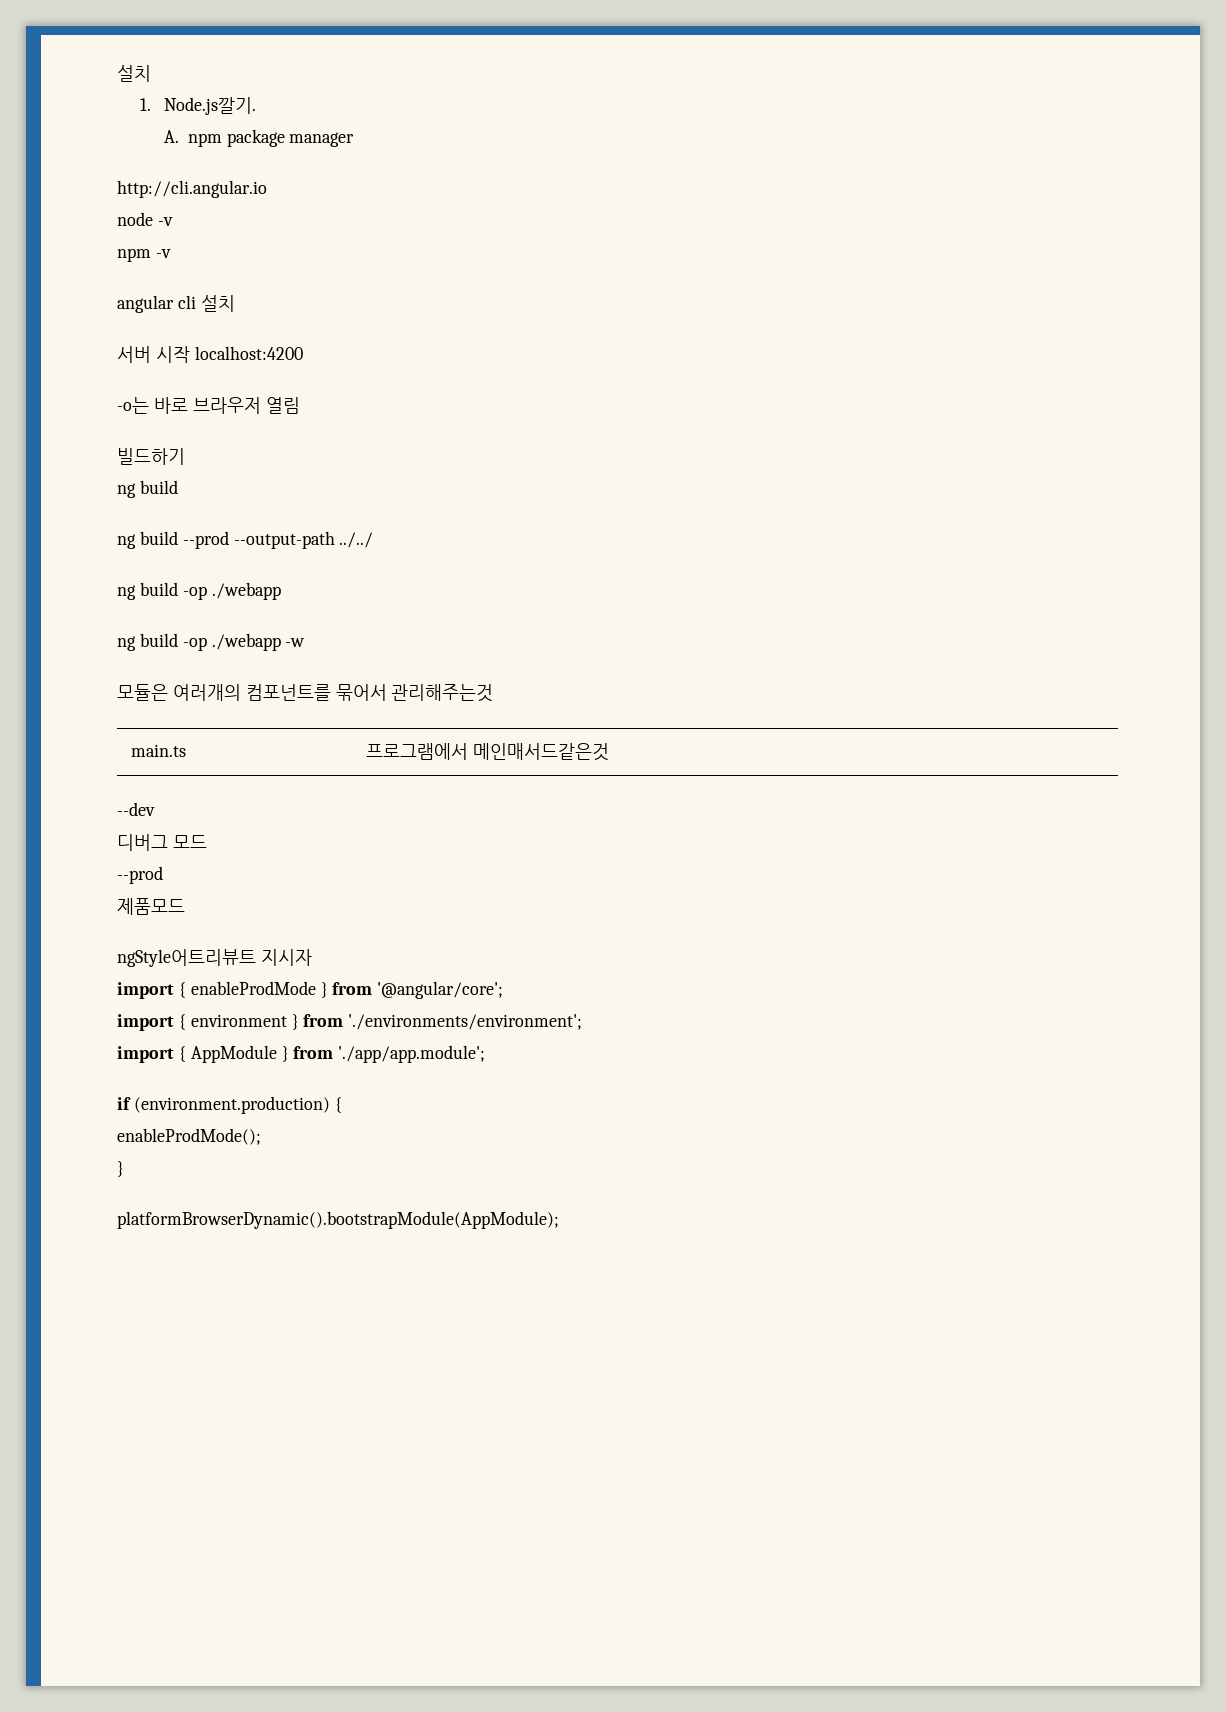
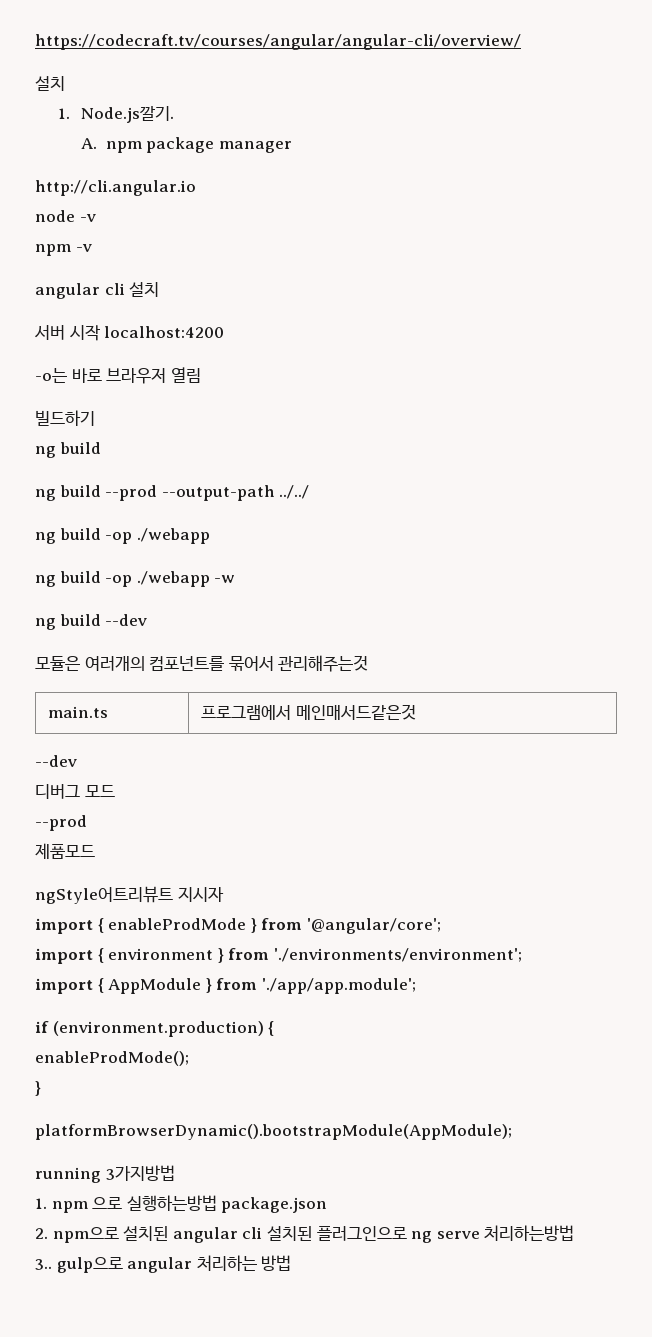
+ https://codecraft.tv/courses/angular/angular-cli/overview/
+ ng build --dev
+ running 3가지방법
+ 1. npm 으로 실행하는방법 package.json
+ 2. npm으로 설치된 angular cli 설치된 플러그인으로 ng serve 처리하는방법
+ 3.. gulp으로 angular 처리하는 방법

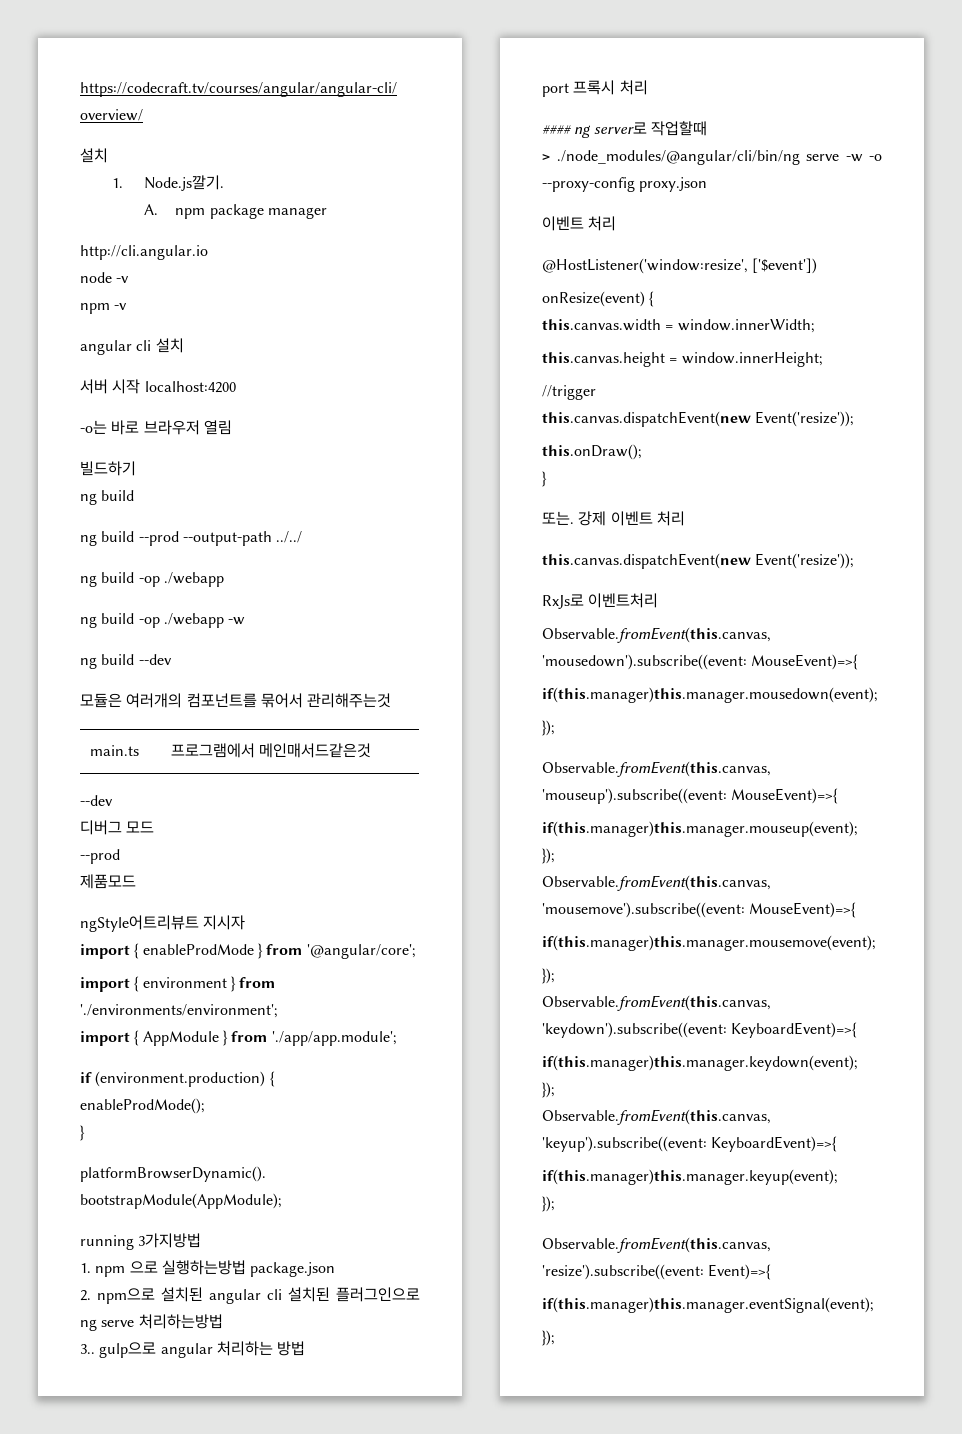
+ port 프록시 처리
+ #### ng server로 작업할때
+ > ./node_modules/@angular/cli/bin/ng serve -w -o --proxy-config proxy.json
+ 이벤트 처리
+ @HostListener('window:resize', ['$event'])
+ onResize(event) {
+ this.canvas.width = window.innerWidth;
+ this.canvas.height = window.innerHeight;
+ //trigger
+ this.canvas.dispatchEvent(new Event('resize'));
+ this.onDraw();
+ }
+ 또는. 강제 이벤트 처리
+ this.canvas.dispatchEvent(new Event('resize'));
+ RxJs로 이벤트처리
+ Observable.fromEvent(this.canvas, 'mousedown').subscribe((event: MouseEvent)=>{
+ if(this.manager)this.manager.mousedown(event);
+ });
+ Observable.fromEvent(this.canvas, 'mouseup').subscribe((event: MouseEvent)=>{
+ if(this.manager)this.manager.mouseup(event);
+ });
+ Observable.fromEvent(this.canvas, 'mousemove').subscribe((event: MouseEvent)=>{
+ if(this.manager)this.manager.mousemove(event);
+ });
+ Observable.fromEvent(this.canvas, 'keydown').subscribe((event: KeyboardEvent)=>{
+ if(this.manager)this.manager.keydown(event);
+ });
+ Observable.fromEvent(this.canvas, 'keyup').subscribe((event: KeyboardEvent)=>{
+ if(this.manager)this.manager.keyup(event);
+ });
+ Observable.fromEvent(this.canvas, 'resize').subscribe((event: Event)=>{
+ if(this.manager)this.manager.eventSignal(event);
+ });

